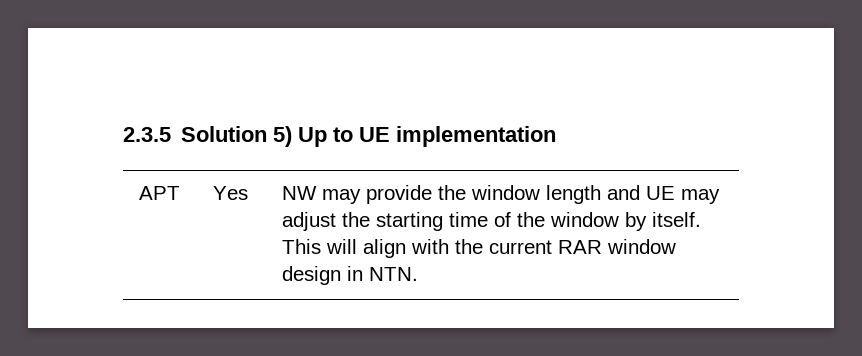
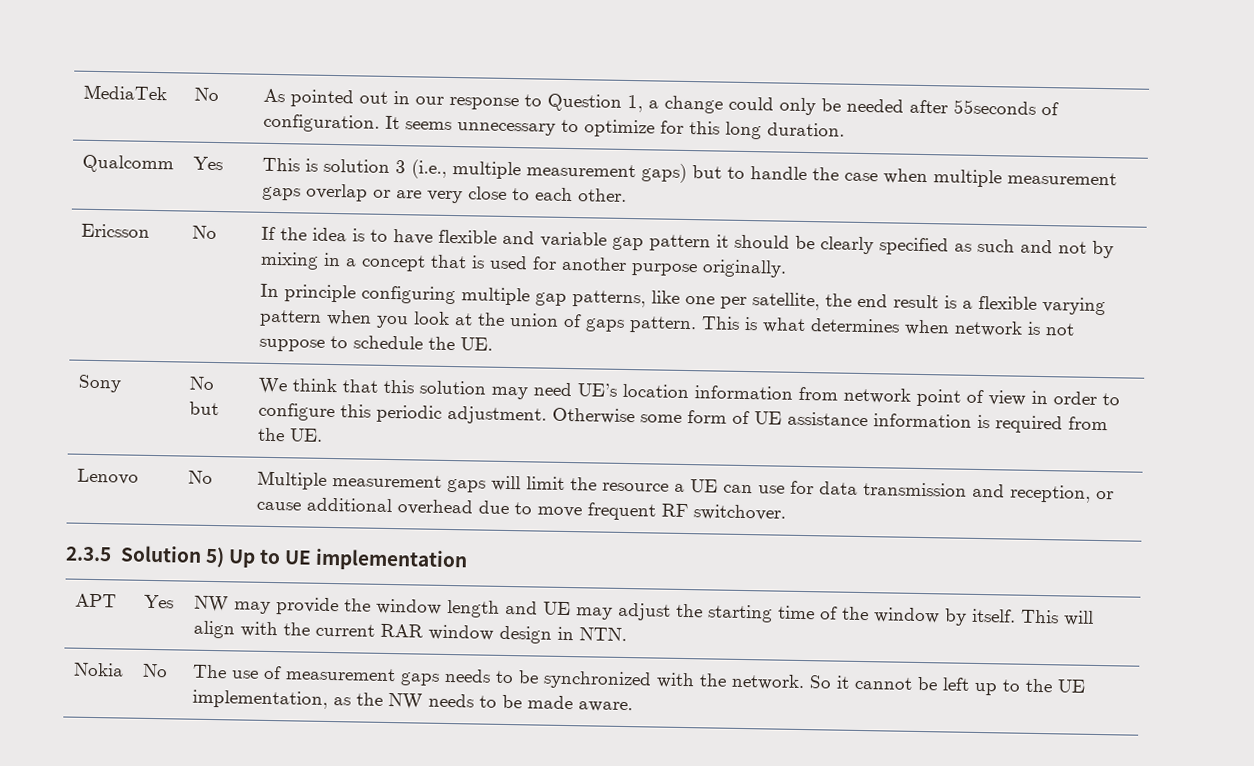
+ MediaTek | No | As pointed out in our response to Question 1, a change could only be needed after 55seconds of configuration. It seems unnecessary to optimize for this long duration.
+ Qualcomm | Yes | This is solution 3 (i.e., multiple measurement gaps) but to handle the case when multiple measurement gaps overlap or are very close to each other.
+ Ericsson | No | If the idea is to have flexible and variable gap pattern it should be clearly specified as such and not by mixing in a concept that is used for another purpose originally.
+ In principle configuring multiple gap patterns, like one per satellite, the end result is a flexible varying pattern when you look at the union of gaps pattern. This is what determines when network is not suppose to schedule the UE.
+ Sony | No but | We think that this solution may need UE’s location information from network point of view in order to configure this periodic adjustment. Otherwise some form of UE assistance information is required from the UE.
+ Lenovo | No | Multiple measurement gaps will limit the resource a UE can use for data transmission and reception, or cause additional overhead due to move frequent RF switchover.
+ Nokia | No | The use of measurement gaps needs to be synchronized with the network. So it cannot be left up to the UE implementation, as the NW needs to be made aware.

